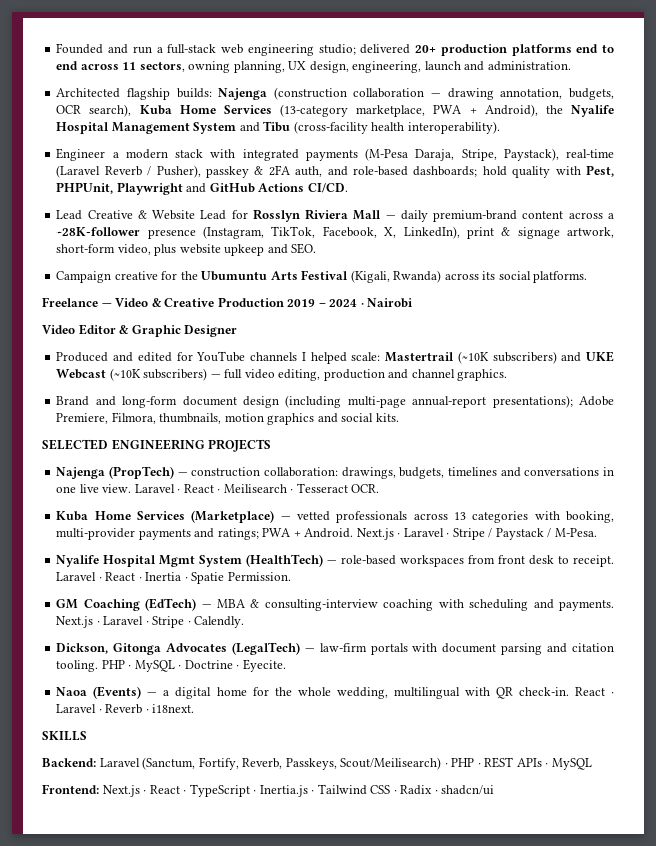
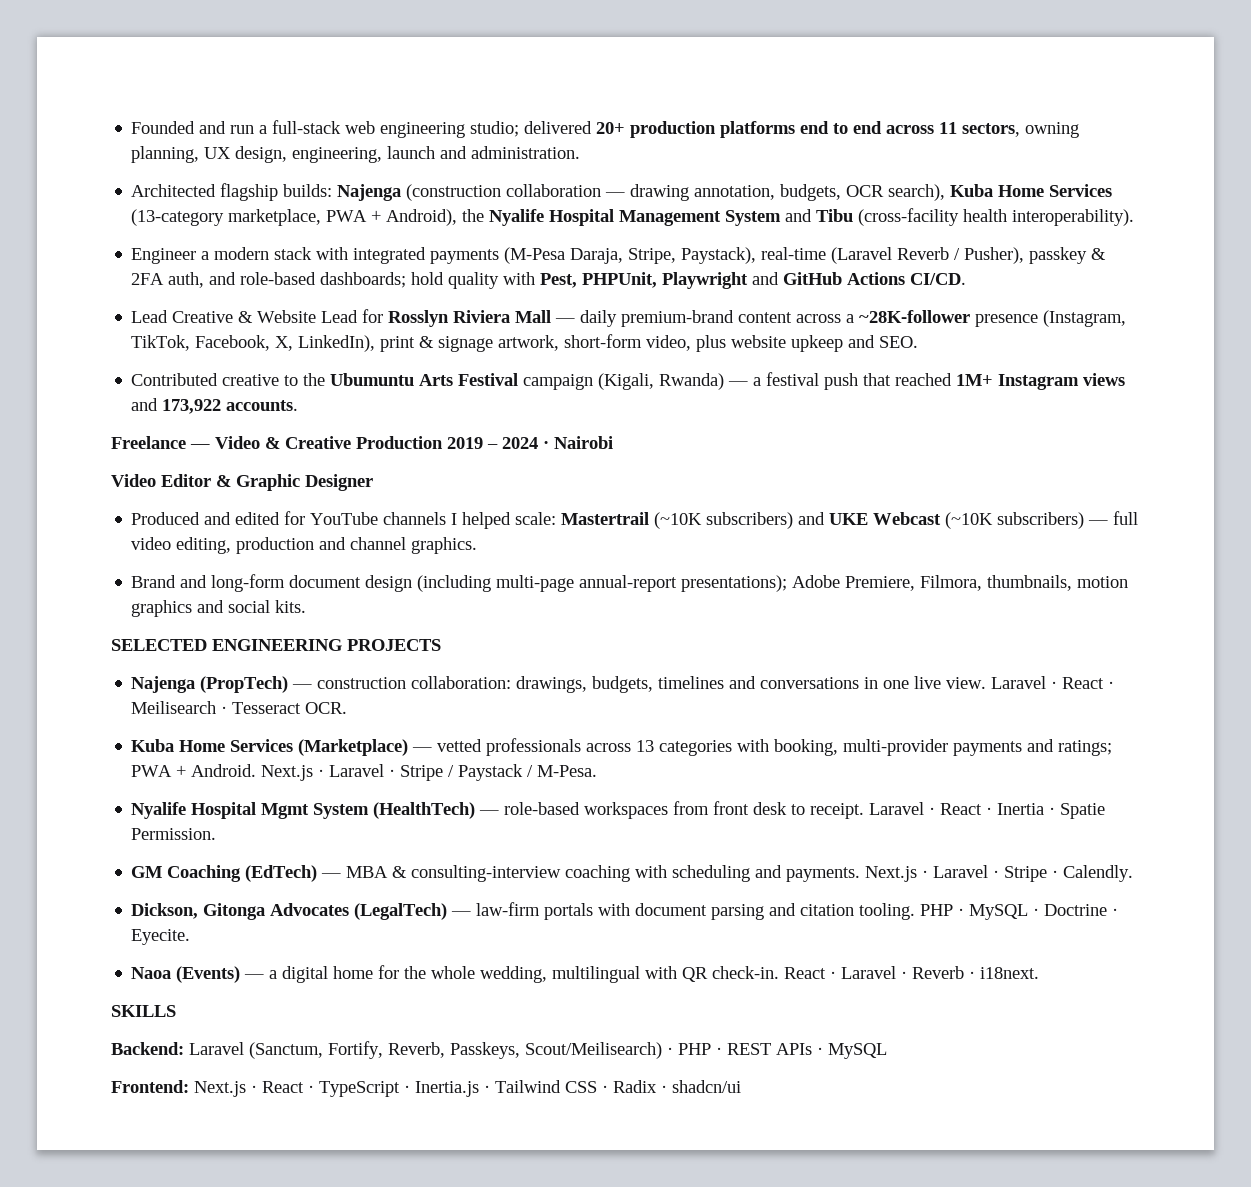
- Campaign creative for the Ubumuntu Arts Festival (Kigali, Rwanda) across its social platforms.
+ Contributed creative to the Ubumuntu Arts Festival campaign (Kigali, Rwanda) — a festival push that reached 1M+ Instagram views and 173,922 accounts.

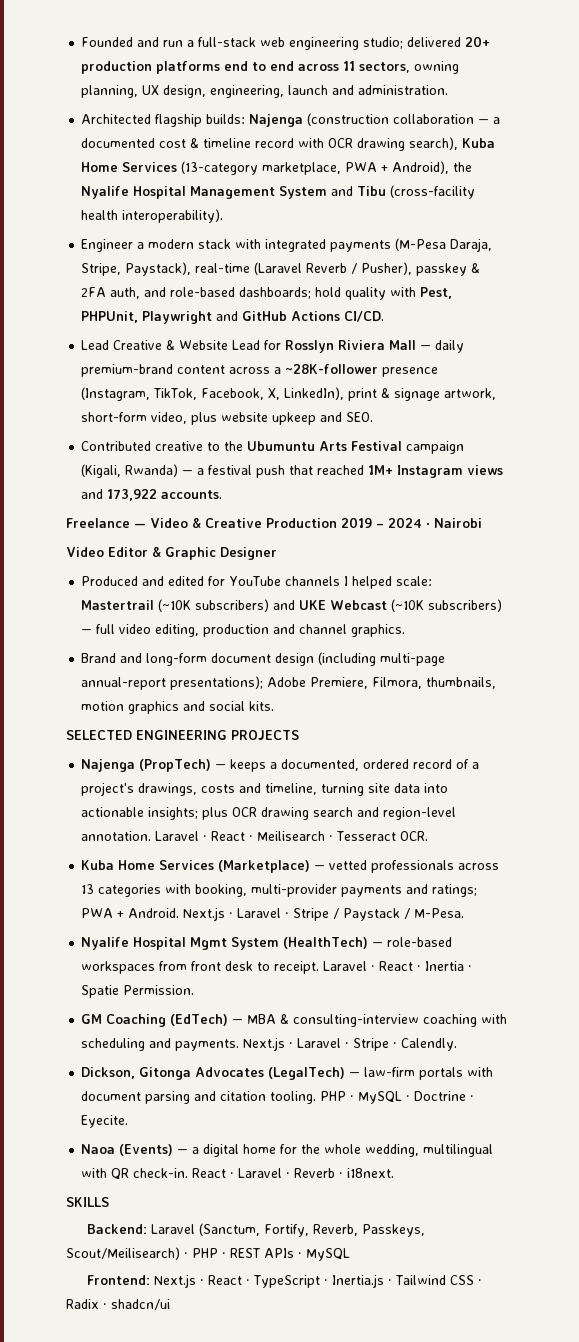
- Architected flagship builds: Najenga (construction collaboration — drawing annotation, budgets, OCR search), Kuba Home Services (13-category marketplace, PWA + Android), the Nyalife Hospital Management System and Tibu (cross-facility health interoperability).
+ Architected flagship builds: Najenga (construction collaboration — a documented cost & timeline record with OCR drawing search), Kuba Home Services (13-category marketplace, PWA + Android), the Nyalife Hospital Management System and Tibu (cross-facility health interoperability).
- Najenga (PropTech) — construction collaboration: drawings, budgets, timelines and conversations in one live view.
+ Najenga (PropTech) — keeps a documented, ordered record of a project's drawings, costs and timeline, turning site data into actionable insights; plus OCR drawing search and region-level annotation.

